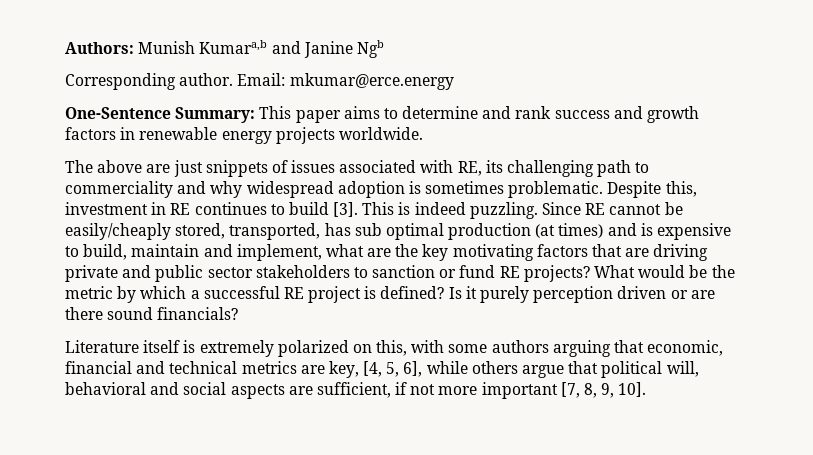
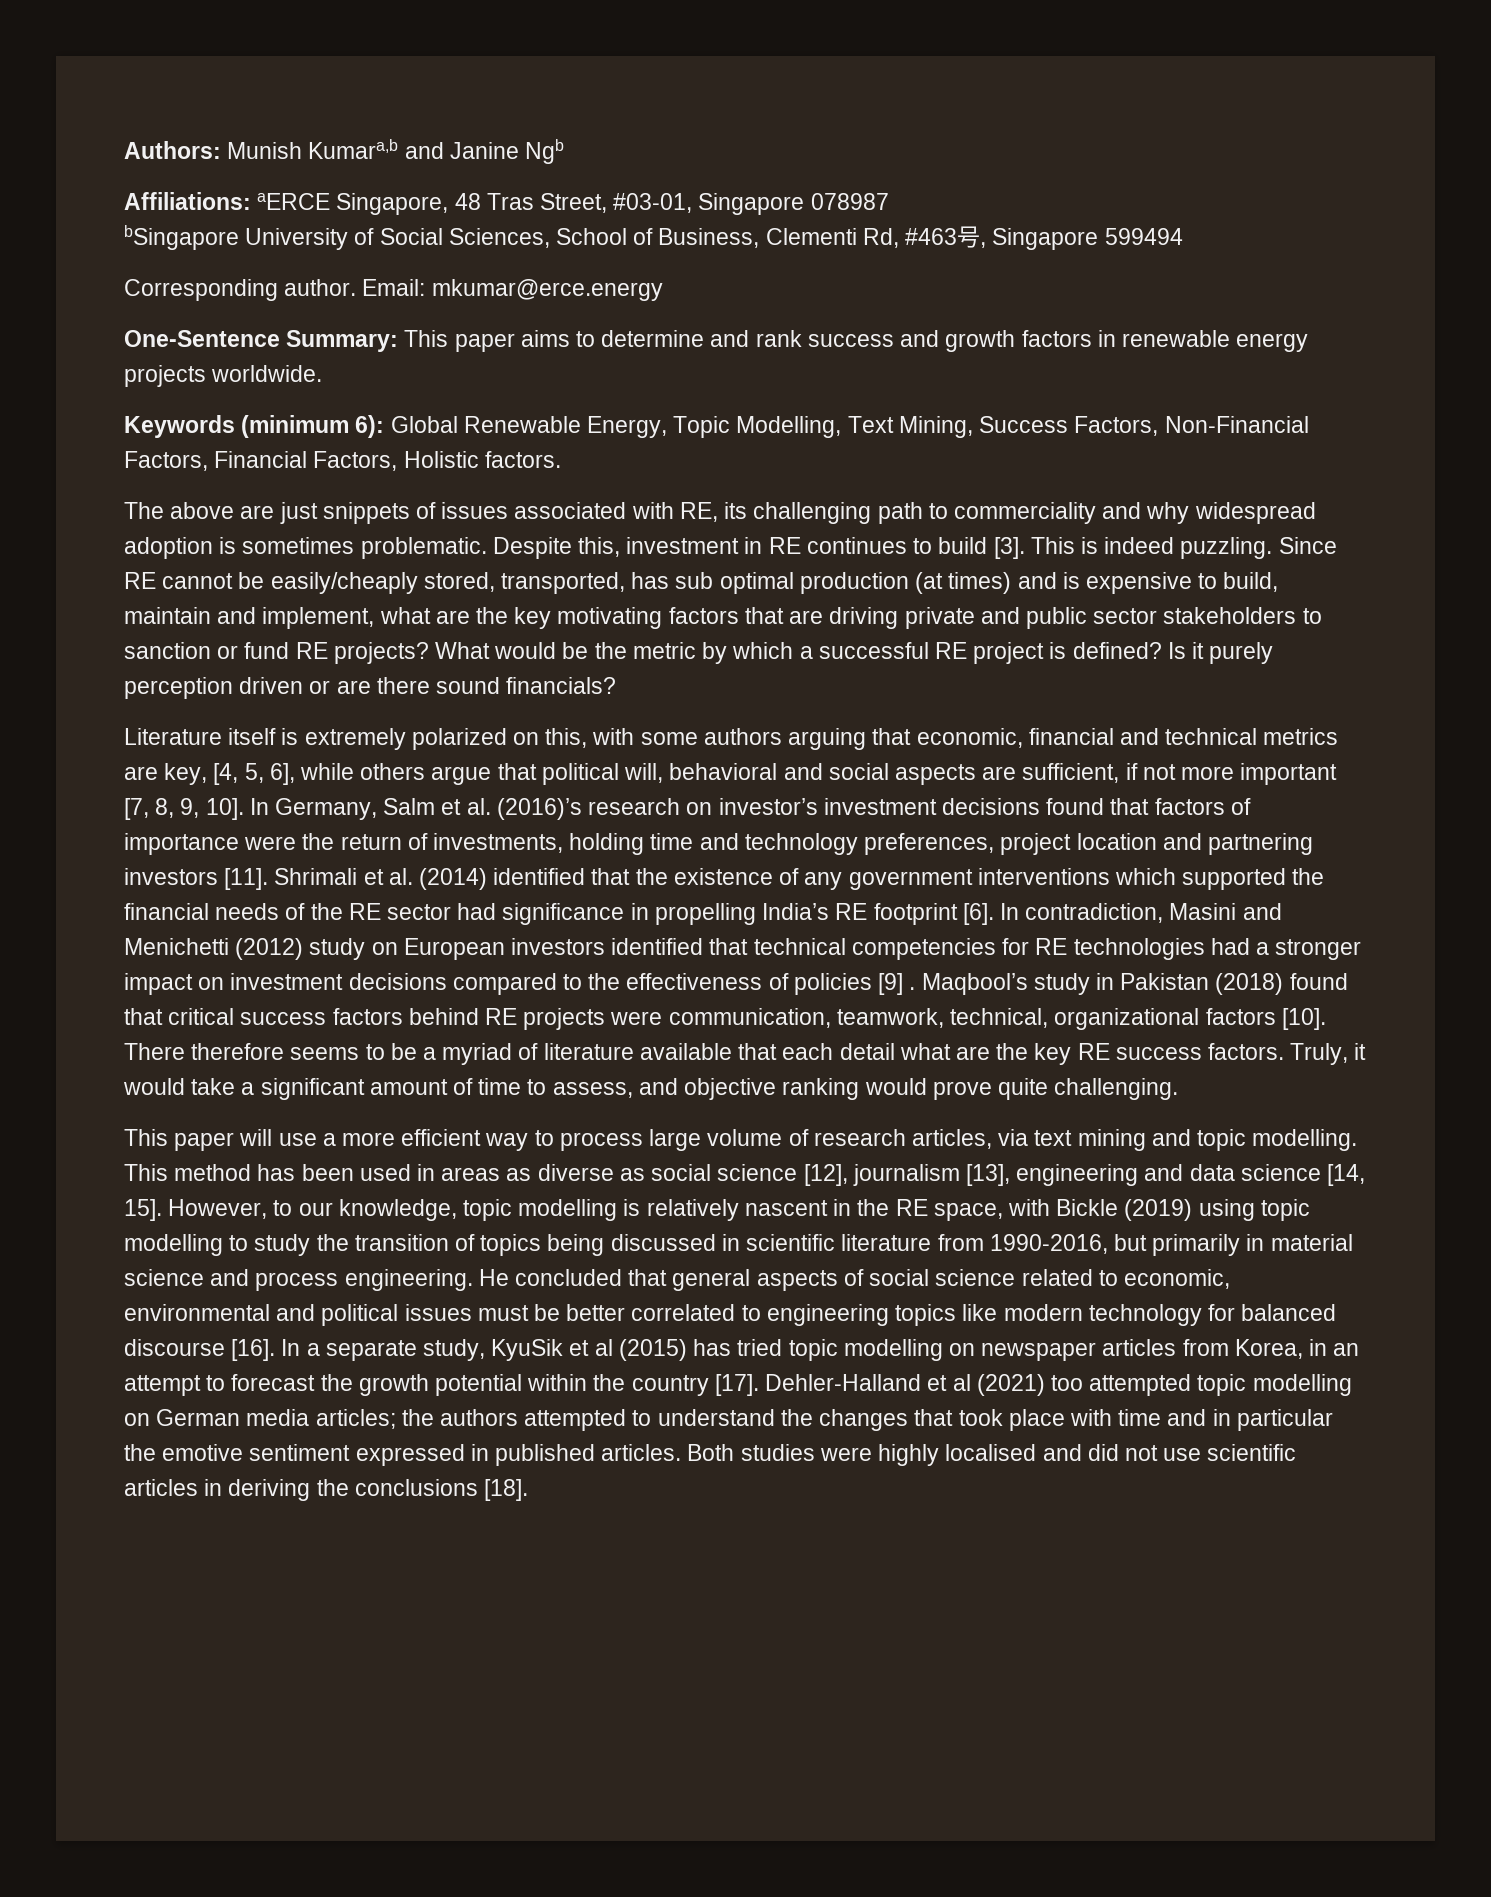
+ Affiliations: aERCE Singapore, 48 Tras Street, #03-01, Singapore 078987
+ bSingapore University of Social Sciences, School of Business, Clementi Rd, #463号, Singapore 599494
+ Keywords (minimum 6): Global Renewable Energy, Topic Modelling, Text Mining, Success Factors, Non-Financial Factors, Financial Factors, Holistic factors.
+ In Germany, Salm et al. (2016)’s research on investor’s investment decisions found that factors of importance were the return of investments, holding time and technology preferences, project location and partnering investors [11]. Shrimali et al. (2014) identified that the existence of any government interventions which supported the financial needs of the RE sector had significance in propelling India’s RE footprint [6]. In contradiction, Masini and Menichetti (2012) study on European investors identified that technical competencies for RE technologies had a stronger impact on investment decisions compared to the effectiveness of policies [9] . Maqbool’s study in Pakistan (2018) found that critical success factors behind RE projects were communication, teamwork, technical, organizational factors [10]. There therefore seems to be a myriad of literature available that each detail what are the key RE success factors. Truly, it would take a significant amount of time to assess, and objective ranking would prove quite challenging.
+ This paper will use a more efficient way to process large volume of research articles, via text mining and topic modelling. This method has been used in areas as diverse as social science [12], journalism [13], engineering and data science [14, 15]. However, to our knowledge, topic modelling is relatively nascent in the RE space, with Bickle (2019) using topic modelling to study the transition of topics being discussed in scientific literature from 1990-2016, but primarily in material science and process engineering. He concluded that general aspects of social science related to economic, environmental and political issues must be better correlated to engineering topics like modern technology for balanced discourse [16]. In a separate study, KyuSik et al (2015) has tried topic modelling on newspaper articles from Korea, in an attempt to forecast the growth potential within the country [17]. Dehler-Halland et al (2021) too attempted topic modelling on German media articles; the authors attempted to understand the changes that took place with time and in particular the emotive sentiment expressed in published articles. Both studies were highly localised and did not use scientific articles in deriving the conclusions [18].

